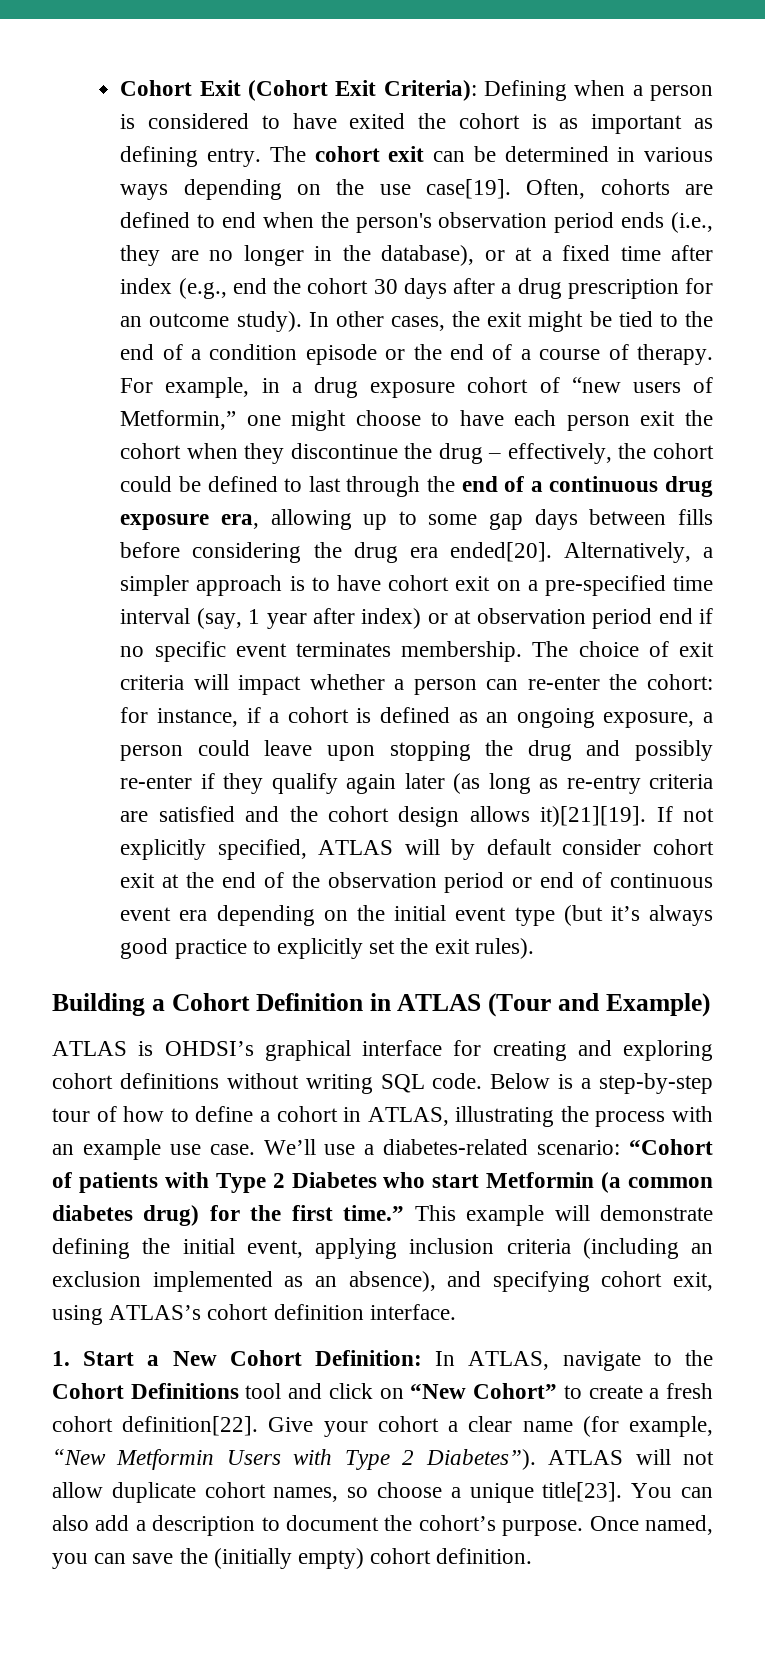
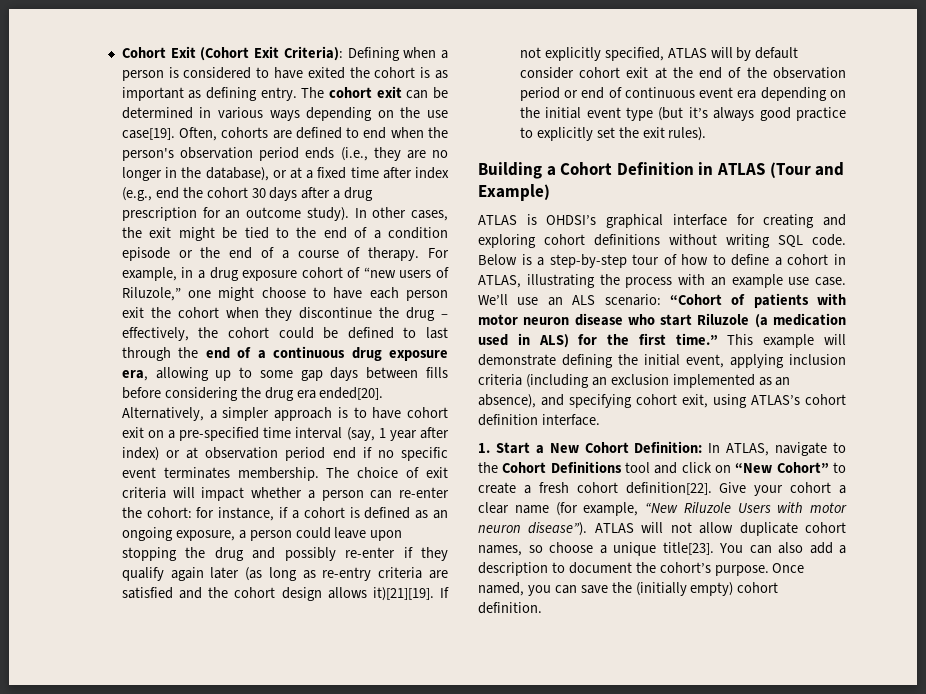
- For example, in a drug exposure cohort of “new users of Metformin,” one might choose to have each person exit the cohort when they discontinue the drug – effectively, the cohort could be defined to last through the end of a continuous drug exposure era, allowing up to some gap days between fills before considering the drug era ended[20].
+ For example, in a drug exposure cohort of “new users of Riluzole,” one might choose to have each person exit the cohort when they discontinue the drug – effectively, the cohort could be defined to last through the end of a continuous drug exposure era, allowing up to some gap days between fills before considering the drug era ended[20].
- We’ll use a diabetes-related scenario: “Cohort of patients with Type 2 Diabetes who start Metformin (a common diabetes drug) for the first time.”
+ We’ll use an ALS scenario: “Cohort of patients with motor neuron disease who start Riluzole (a medication used in ALS) for the first time.”
- Give your cohort a clear name (for example, “New Metformin Users with Type 2 Diabetes”).
+ Give your cohort a clear name (for example, “New Riluzole Users with motor neuron disease”).

